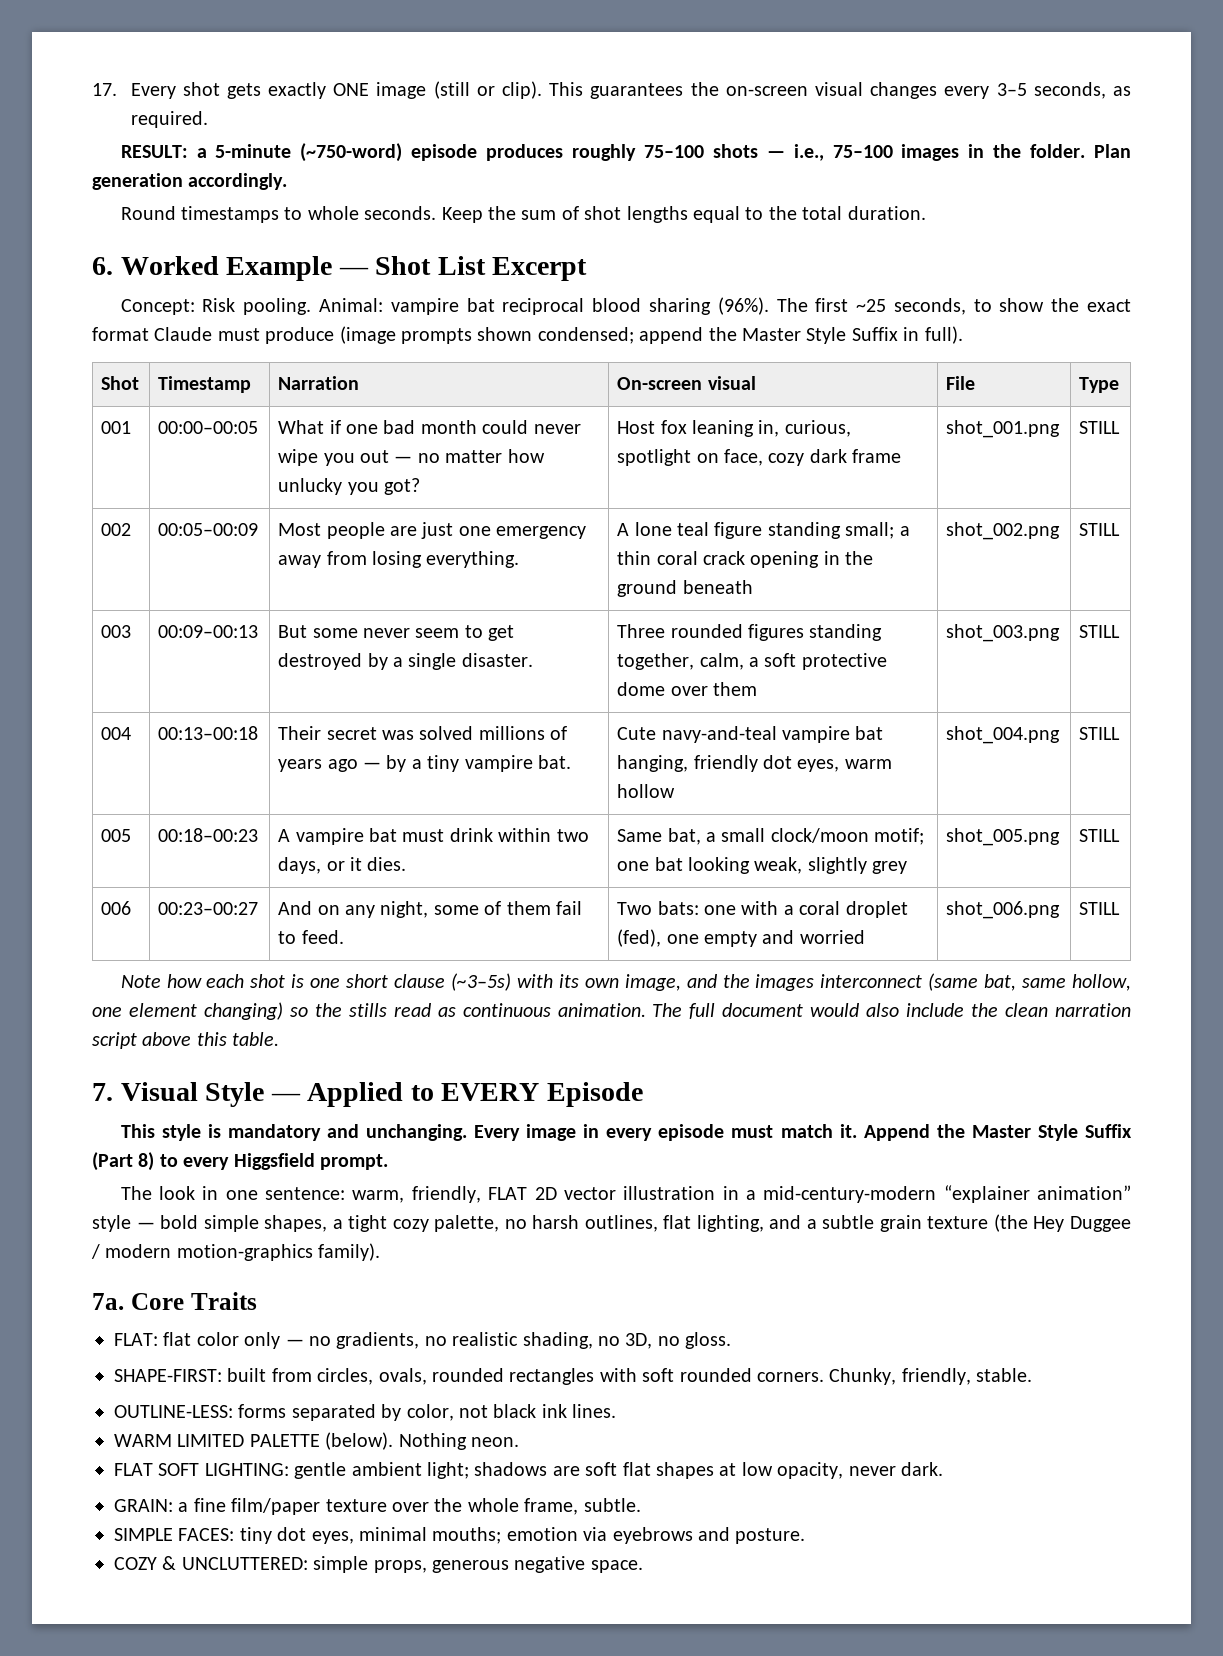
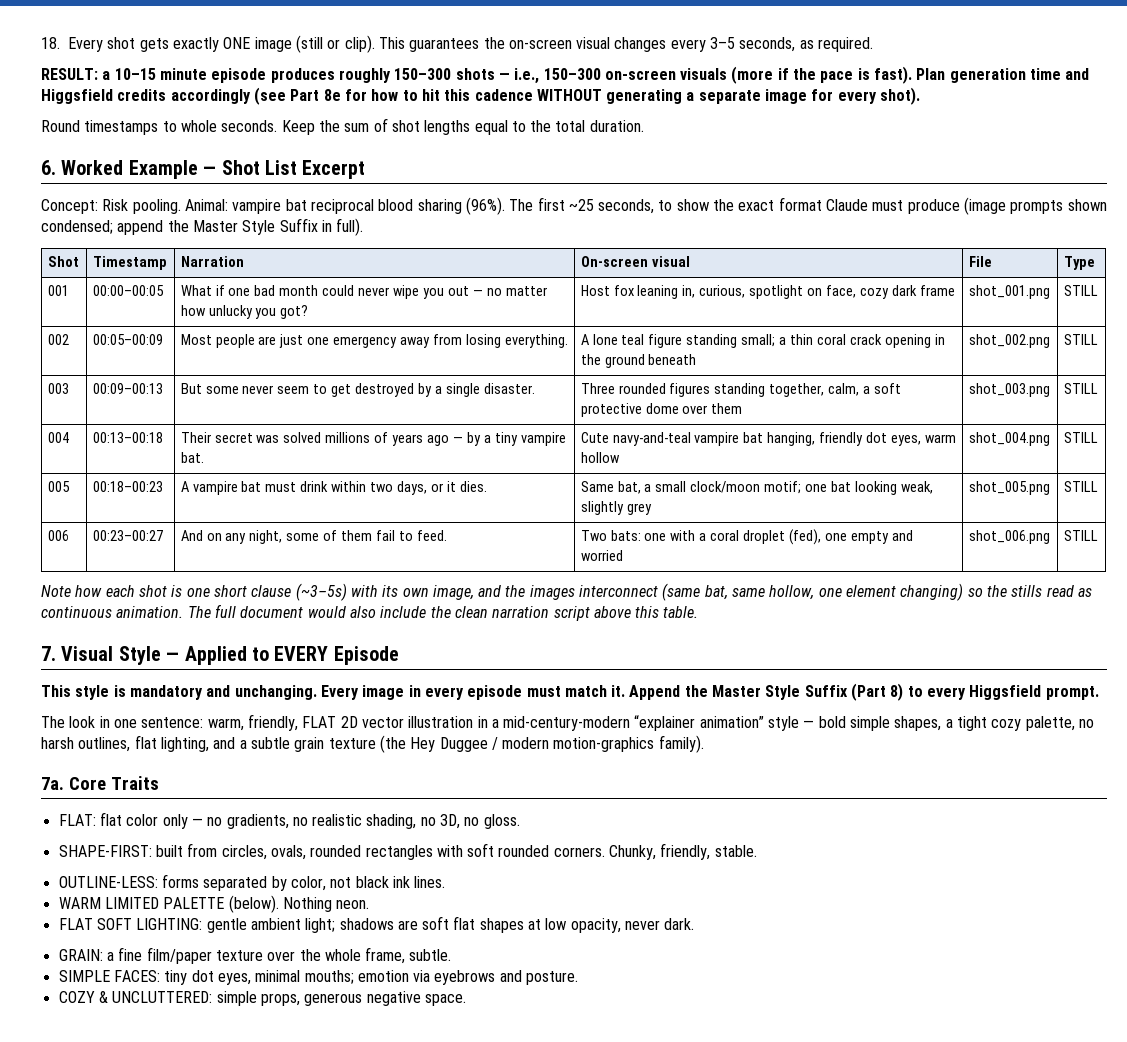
- 17. Every shot gets exactly ONE image (still or clip).
+ 18. Every shot gets exactly ONE image (still or clip).
- RESULT: a 5-minute (~750-word) episode produces roughly 75–100 shots — i.e., 75–100 images in the folder. Plan generation accordingly.
+ RESULT: a 10–15 minute episode produces roughly 150–300 shots — i.e., 150–300 on-screen visuals (more if the pace is fast). Plan generation time and Higgsfield credits accordingly (see Part 8e for how to hit this cadence WITHOUT generating a separate image for every shot).

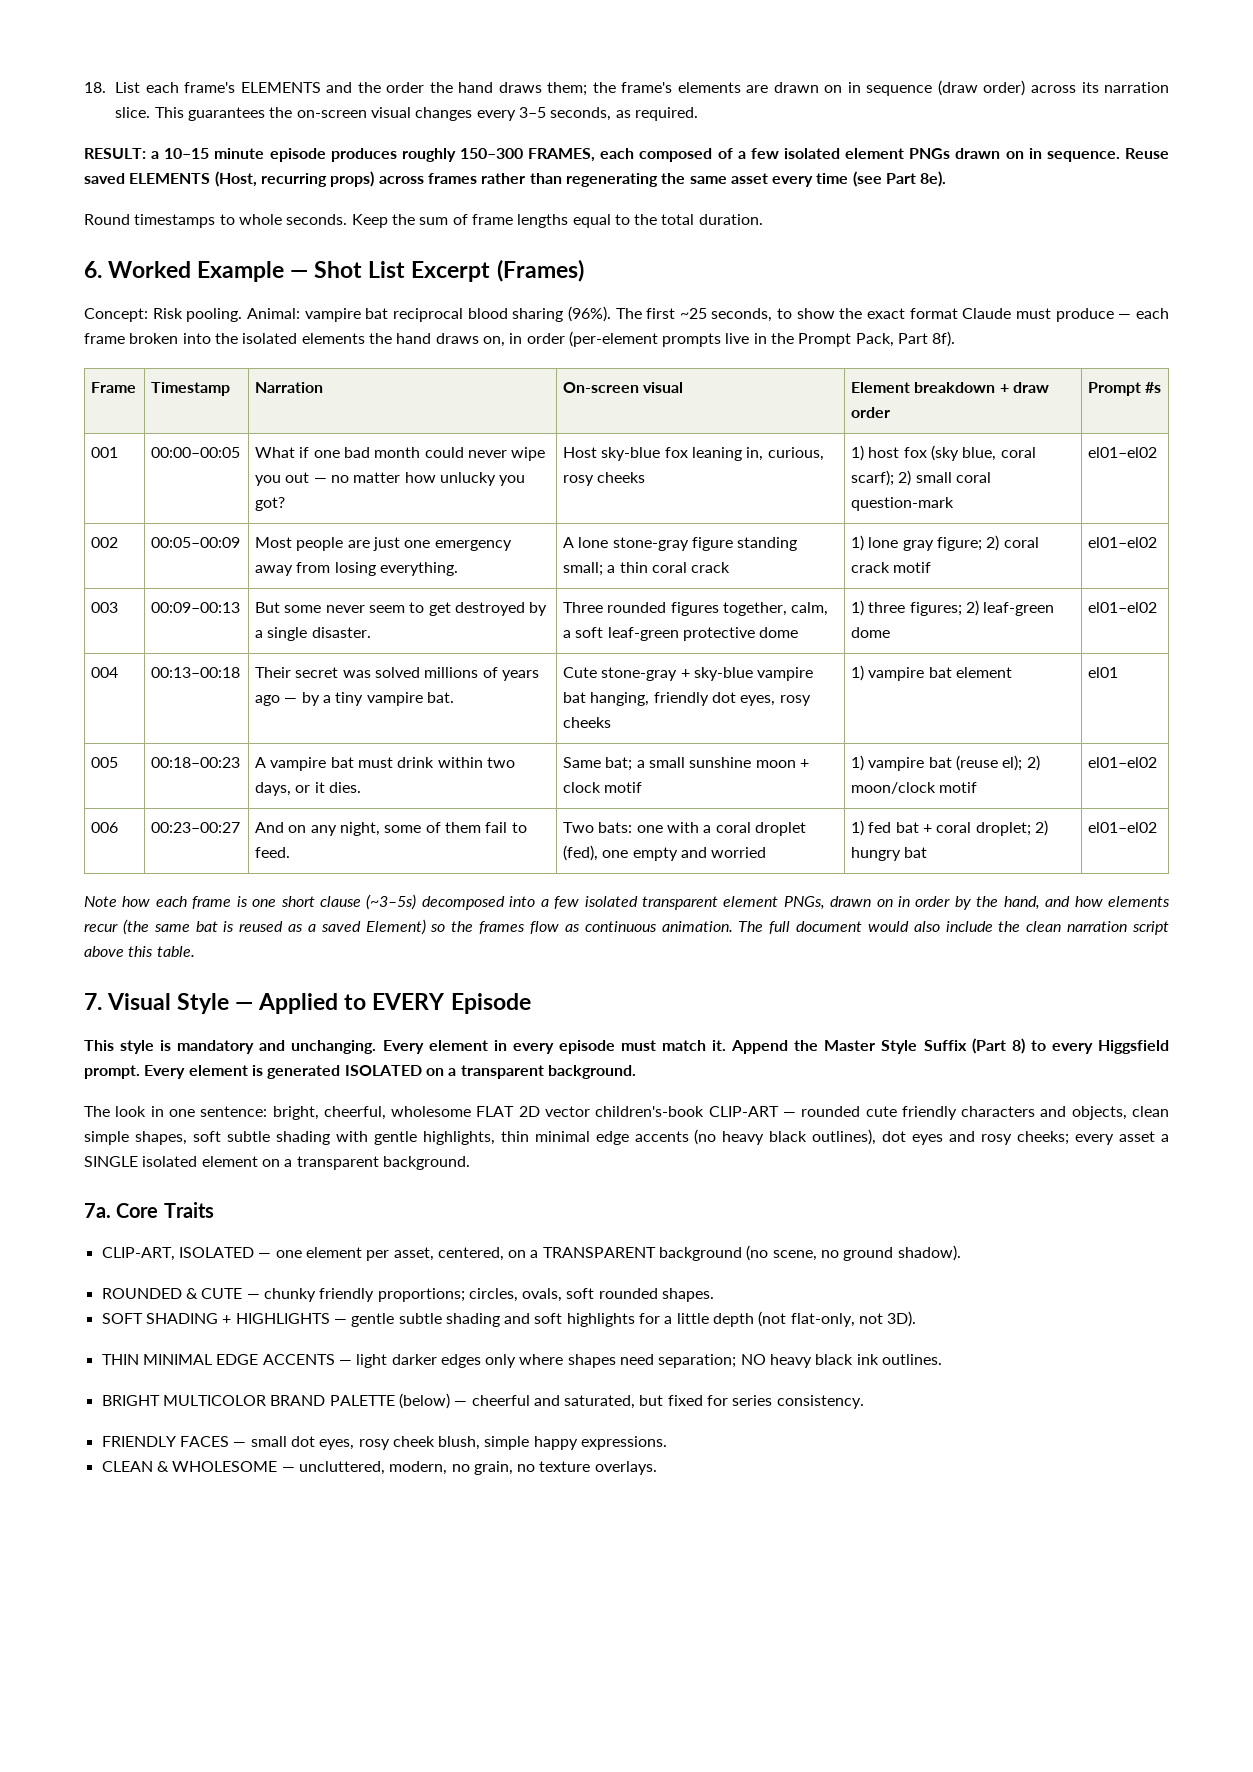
- 18. Every shot gets exactly ONE image (still or clip).
+ 18. List each frame's ELEMENTS and the order the hand draws them; the frame's elements are drawn on in sequence (draw order) across its narration slice.
- RESULT: a 10–15 minute episode produces roughly 150–300 shots — i.e., 150–300 on-screen visuals (more if the pace is fast). Plan generation time and Higgsfield credits accordingly (see Part 8e for how to hit this cadence WITHOUT generating a separate image for every shot).
+ RESULT: a 10–15 minute episode produces roughly 150–300 FRAMES, each composed of a few isolated element PNGs drawn on in sequence. Reuse saved ELEMENTS (Host, recurring props) across frames rather than regenerating the same asset every time (see Part 8e).
- Keep the sum of shot lengths equal to the total duration.
+ Keep the sum of frame lengths equal to the total duration.
- 6. Worked Example — Shot List Excerpt
+ 6. Worked Example — Shot List Excerpt (Frames)
- The first ~25 seconds, to show the exact format Claude must produce (image prompts shown condensed; append the Master Style Suffix in full).
- Shot | Timestamp | Narration | On-screen visual | File | Type
+ The first ~25 seconds, to show the exact format Claude must produce — each frame broken into the isolated elements the hand draws on, in order (per-element prompts live in the Prompt Pack, Part 8f).
+ Frame | Timestamp | Narration | On-screen visual | Element breakdown + draw order | Prompt #s
- 001 | 00:00–00:05 | What if one bad month could never wipe you out — no matter how unlucky you got? | Host fox leaning in, curious, spotlight on face, cozy dark frame | shot_001.png | STILL
+ 001 | 00:00–00:05 | What if one bad month could never wipe you out — no matter how unlucky you got? | Host sky-blue fox leaning in, curious, rosy cheeks | 1) host fox (sky blue, coral scarf); 2) small coral question-mark | el01–el02
- 002 | 00:05–00:09 | Most people are just one emergency away from losing everything. | A lone teal figure standing small; a thin coral crack opening in the ground beneath | shot_002.png | STILL
+ 002 | 00:05–00:09 | Most people are just one emergency away from losing everything. | A lone stone-gray figure standing small; a thin coral crack | 1) lone gray figure; 2) coral crack motif | el01–el02
- 003 | 00:09–00:13 | But some never seem to get destroyed by a single disaster. | Three rounded figures standing together, calm, a soft protective dome over them | shot_003.png | STILL
+ 003 | 00:09–00:13 | But some never seem to get destroyed by a single disaster. | Three rounded figures together, calm, a soft leaf-green protective dome | 1) three figures; 2) leaf-green dome | el01–el02
- 004 | 00:13–00:18 | Their secret was solved millions of years ago — by a tiny vampire bat. | Cute navy-and-teal vampire bat hanging, friendly dot eyes, warm hollow | shot_004.png | STILL
+ 004 | 00:13–00:18 | Their secret was solved millions of years ago — by a tiny vampire bat. | Cute stone-gray + sky-blue vampire bat hanging, friendly dot eyes, rosy cheeks | 1) vampire bat element | el01
- 005 | 00:18–00:23 | A vampire bat must drink within two days, or it dies. | Same bat, a small clock/moon motif; one bat looking weak, slightly grey | shot_005.png | STILL
+ 005 | 00:18–00:23 | A vampire bat must drink within two days, or it dies. | Same bat; a small sunshine moon + clock motif | 1) vampire bat (reuse el); 2) moon/clock motif | el01–el02
- 006 | 00:23–00:27 | And on any night, some of them fail to feed. | Two bats: one with a coral droplet (fed), one empty and worried | shot_006.png | STILL
+ 006 | 00:23–00:27 | And on any night, some of them fail to feed. | Two bats: one with a coral droplet (fed), one empty and worried | 1) fed bat + coral droplet; 2) hungry bat | el01–el02
- Note how each shot is one short clause (~3–5s) with its own image, and the images interconnect (same bat, same hollow, one element changing) so the stills read as continuous animation.
+ Note how each frame is one short clause (~3–5s) decomposed into a few isolated transparent element PNGs, drawn on in order by the hand, and how elements recur (the same bat is reused as a saved Element) so the frames flow as continuous animation.
- Every image in every episode must match it.
+ Every element in every episode must match it.
+ Every element is generated ISOLATED on a transparent background.
- The look in one sentence: warm, friendly, FLAT 2D vector illustration in a mid-century-modern “explainer animation” style — bold simple shapes, a tight cozy palette, no harsh outlines, flat lighting, and a subtle grain texture (the Hey Duggee / modern motion-graphics family).
+ The look in one sentence: bright, cheerful, wholesome FLAT 2D vector children's-book CLIP-ART — rounded cute friendly characters and objects, clean simple shapes, soft subtle shading with gentle highlights, thin minimal edge accents (no heavy black outlines), dot eyes and rosy cheeks; every asset a SINGLE isolated element on a transparent background.
  7a. Core Traits
- FLAT: flat color only — no gradients, no realistic shading, no 3D, no gloss.
- SHAPE-FIRST: built from circles, ovals, rounded rectangles with soft rounded corners. Chunky, friendly, stable.
- OUTLINE-LESS: forms separated by color, not black ink lines.
- WARM LIMITED PALETTE (below). Nothing neon.
- FLAT SOFT LIGHTING: gentle ambient light; shadows are soft flat shapes at low opacity, never dark.
- GRAIN: a fine film/paper texture over the whole frame, subtle.
- SIMPLE FACES: tiny dot eyes, minimal mouths; emotion via eyebrows and posture.
- COZY & UNCLUTTERED: simple props, generous negative space.
+ CLIP-ART, ISOLATED — one element per asset, centered, on a TRANSPARENT background (no scene, no ground shadow).
+ ROUNDED & CUTE — chunky friendly proportions; circles, ovals, soft rounded shapes.
+ SOFT SHADING + HIGHLIGHTS — gentle subtle shading and soft highlights for a little depth (not flat-only, not 3D).
+ THIN MINIMAL EDGE ACCENTS — light darker edges only where shapes need separation; NO heavy black ink outlines.
+ BRIGHT MULTICOLOR BRAND PALETTE (below) — cheerful and saturated, but fixed for series consistency.
+ FRIENDLY FACES — small dot eyes, rosy cheek blush, simple happy expressions.
+ CLEAN & WHOLESOME — uncluttered, modern, no grain, no texture overlays.

